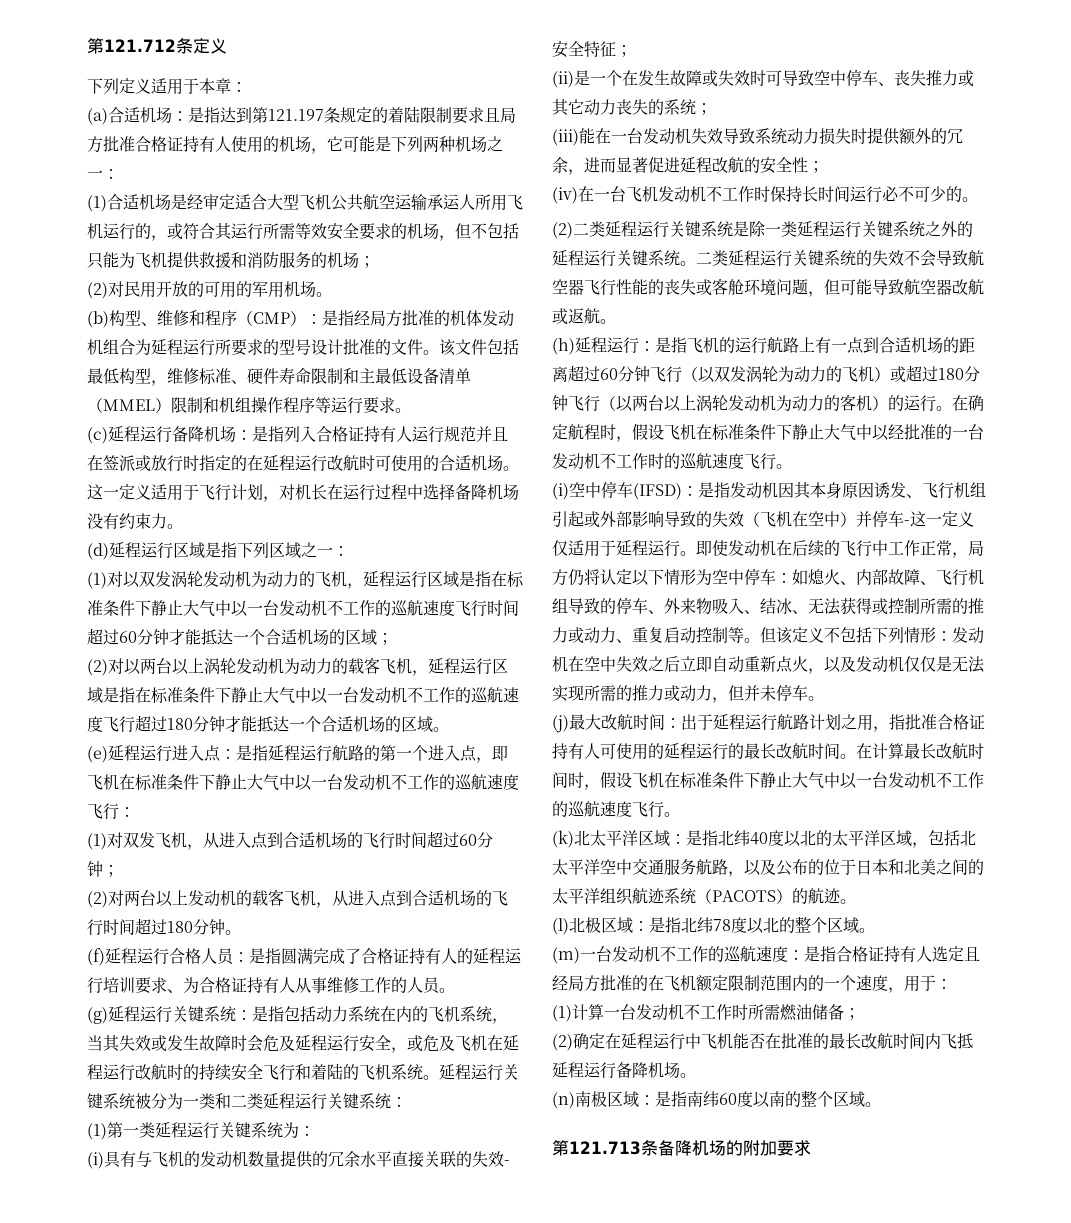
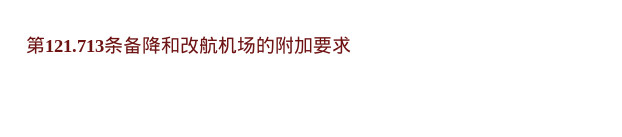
- 第121.712条定义
- 下列定义适用于本章：
- (a)合适机场：是指达到第121.197条规定的着陆限制要求且局方批准合格证持有人使用的机场，它可能是下列两种机场之一：
- (1)合适机场是经审定适合大型飞机公共航空运输承运人所用飞机运行的，或符合其运行所需等效安全要求的机场，但不包括只能为飞机提供救援和消防服务的机场；
- (2)对民用开放的可用的军用机场。
- (b)构型、维修和程序（CMP）：是指经局方批准的机体发动机组合为延程运行所要求的型号设计批准的文件。该文件包括最低构型，维修标准、硬件寿命限制和主最低设备清单（MMEL）限制和机组操作程序等运行要求。
- (c)延程运行备降机场：是指列入合格证持有人运行规范并且在签派或放行时指定的在延程运行改航时可使用的合适机场。这一定义适用于飞行计划，对机长在运行过程中选择备降机场没有约束力。
- (d)延程运行区域是指下列区域之一：
- (1)对以双发涡轮发动机为动力的飞机，延程运行区域是指在标准条件下静止大气中以一台发动机不工作的巡航速度飞行时间超过60分钟才能抵达一个合适机场的区域；
- (2)对以两台以上涡轮发动机为动力的载客飞机，延程运行区域是指在标准条件下静止大气中以一台发动机不工作的巡航速度飞行超过180分钟才能抵达一个合适机场的区域。
- (e)延程运行进入点：是指延程运行航路的第一个进入点，即飞机在标准条件下静止大气中以一台发动机不工作的巡航速度飞行：
- (1)对双发飞机，从进入点到合适机场的飞行时间超过60分钟；
- (2)对两台以上发动机的载客飞机，从进入点到合适机场的飞行时间超过180分钟。
- (f)延程运行合格人员：是指圆满完成了合格证持有人的延程运行培训要求、为合格证持有人从事维修工作的人员。
- (g)延程运行关键系统：是指包括动力系统在内的飞机系统，当其失效或发生故障时会危及延程运行安全，或危及飞机在延程运行改航时的持续安全飞行和着陆的飞机系统。延程运行关键系统被分为一类和二类延程运行关键系统：
- (1)第一类延程运行关键系统为：
- (i)具有与飞机的发动机数量提供的冗余水平直接关联的失效-安全特征；
- (ii)是一个在发生故障或失效时可导致空中停车、丧失推力或其它动力丧失的系统；
- (iii)能在一台发动机失效导致系统动力损失时提供额外的冗余，进而显著促进延程改航的安全性；
- (iv)在一台飞机发动机不工作时保持长时间运行必不可少的。
- (2)二类延程运行关键系统是除一类延程运行关键系统之外的延程运行关键系统。二类延程运行关键系统的失效不会导致航空器飞行性能的丧失或客舱环境问题，但可能导致航空器改航或返航。
- (h)延程运行：是指飞机的运行航路上有一点到合适机场的距离超过60分钟飞行（以双发涡轮为动力的飞机）或超过180分钟飞行（以两台以上涡轮发动机为动力的客机）的运行。在确定航程时，假设飞机在标准条件下静止大气中以经批准的一台发动机不工作时的巡航速度飞行。
- (i)空中停车(IFSD)：是指发动机因其本身原因诱发、飞行机组引起或外部影响导致的失效（飞机在空中）并停车-这一定义仅适用于延程运行。即使发动机在后续的飞行中工作正常，局方仍将认定以下情形为空中停车：如熄火、内部故障、飞行机组导致的停车、外来物吸入、结冰、无法获得或控制所需的推力或动力、重复启动控制等。但该定义不包括下列情形：发动机在空中失效之后立即自动重新点火，以及发动机仅仅是无法实现所需的推力或动力，但并未停车。
- (j)最大改航时间：出于延程运行航路计划之用，指批准合格证持有人可使用的延程运行的最长改航时间。在计算最长改航时间时，假设飞机在标准条件下静止大气中以一台发动机不工作的巡航速度飞行。
- (k)北太平洋区域：是指北纬40度以北的太平洋区域，包括北太平洋空中交通服务航路，以及公布的位于日本和北美之间的太平洋组织航迹系统（PACOTS）的航迹。
- (l)北极区域：是指北纬78度以北的整个区域。
- (m)一台发动机不工作的巡航速度：是指合格证持有人选定且经局方批准的在飞机额定限制范围内的一个速度，用于：
- (1)计算一台发动机不工作时所需燃油储备；
- (2)确定在延程运行中飞机能否在批准的最长改航时间内飞抵延程运行备降机场。
- (n)南极区域：是指南纬60度以南的整个区域。
- 第121.713条备降机场的附加要求
+ 第121.713条备降和改航机场的附加要求

